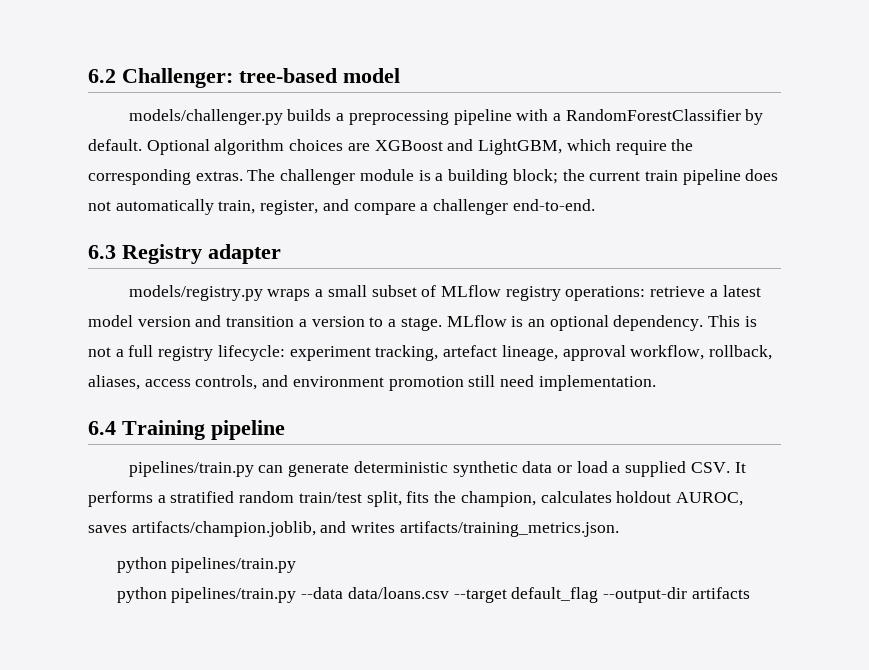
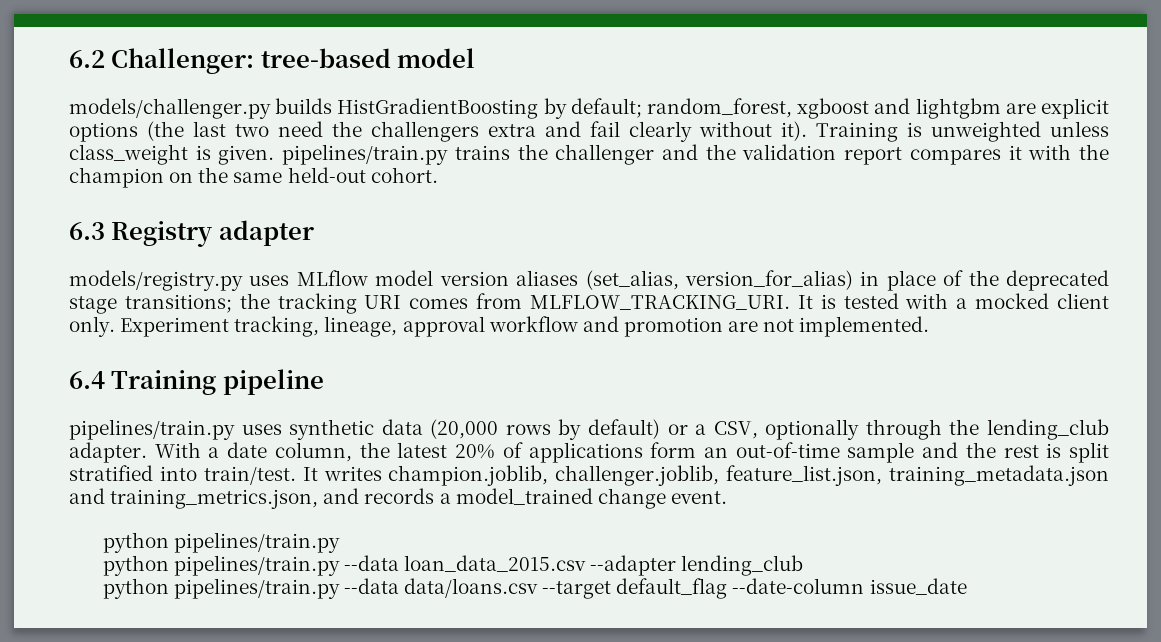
- models/challenger.py builds a preprocessing pipeline with a RandomForestClassifier by default. Optional algorithm choices are XGBoost and LightGBM, which require the corresponding extras. The challenger module is a building block; the current train pipeline does not automatically train, register, and compare a challenger end-to-end.
+ models/challenger.py builds HistGradientBoosting by default; random_forest, xgboost and lightgbm are explicit options (the last two need the challengers extra and fail clearly without it). Training is unweighted unless class_weight is given. pipelines/train.py trains the challenger and the validation report compares it with the champion on the same held-out cohort.
  6.3 Registry adapter
- models/registry.py wraps a small subset of MLflow registry operations: retrieve a latest model version and transition a version to a stage. MLflow is an optional dependency. This is not a full registry lifecycle: experiment tracking, artefact lineage, approval workflow, rollback, aliases, access controls, and environment promotion still need implementation.
+ models/registry.py uses MLflow model version aliases (set_alias, version_for_alias) in place of the deprecated stage transitions; the tracking URI comes from MLFLOW_TRACKING_URI. It is tested with a mocked client only. Experiment tracking, lineage, approval workflow and promotion are not implemented.
  6.4 Training pipeline
- pipelines/train.py can generate deterministic synthetic data or load a supplied CSV. It performs a stratified random train/test split, fits the champion, calculates holdout AUROC, saves artifacts/champion.joblib, and writes artifacts/training_metrics.json.
+ pipelines/train.py uses synthetic data (20,000 rows by default) or a CSV, optionally through the lending_club adapter. With a date column, the latest 20% of applications form an out-of-time sample and the rest is split stratified into train/test. It writes champion.joblib, challenger.joblib, feature_list.json, training_metadata.json and training_metrics.json, and records a model_trained change event.
  python pipelines/train.py
+ python pipelines/train.py --data loan_data_2015.csv --adapter lending_club
- python pipelines/train.py --data data/loans.csv --target default_flag --output-dir artifacts
+ python pipelines/train.py --data data/loans.csv --target default_flag --date-column issue_date

